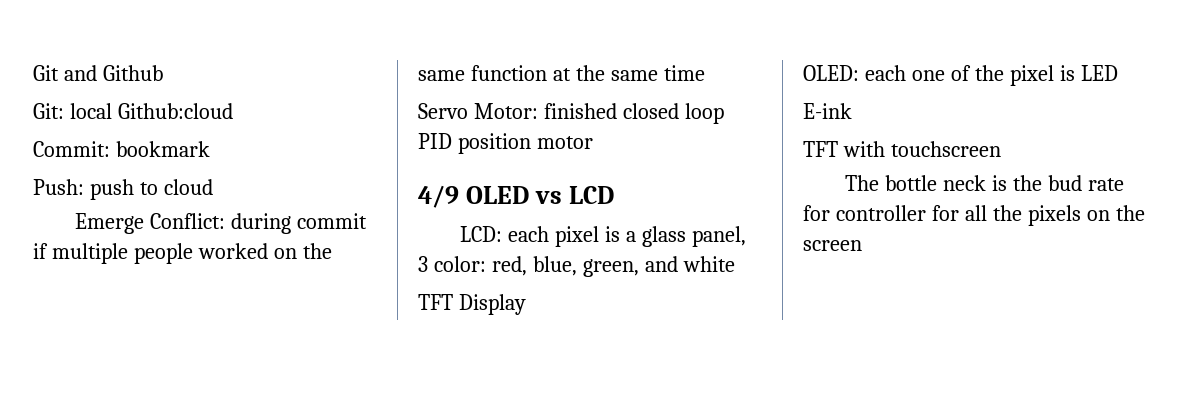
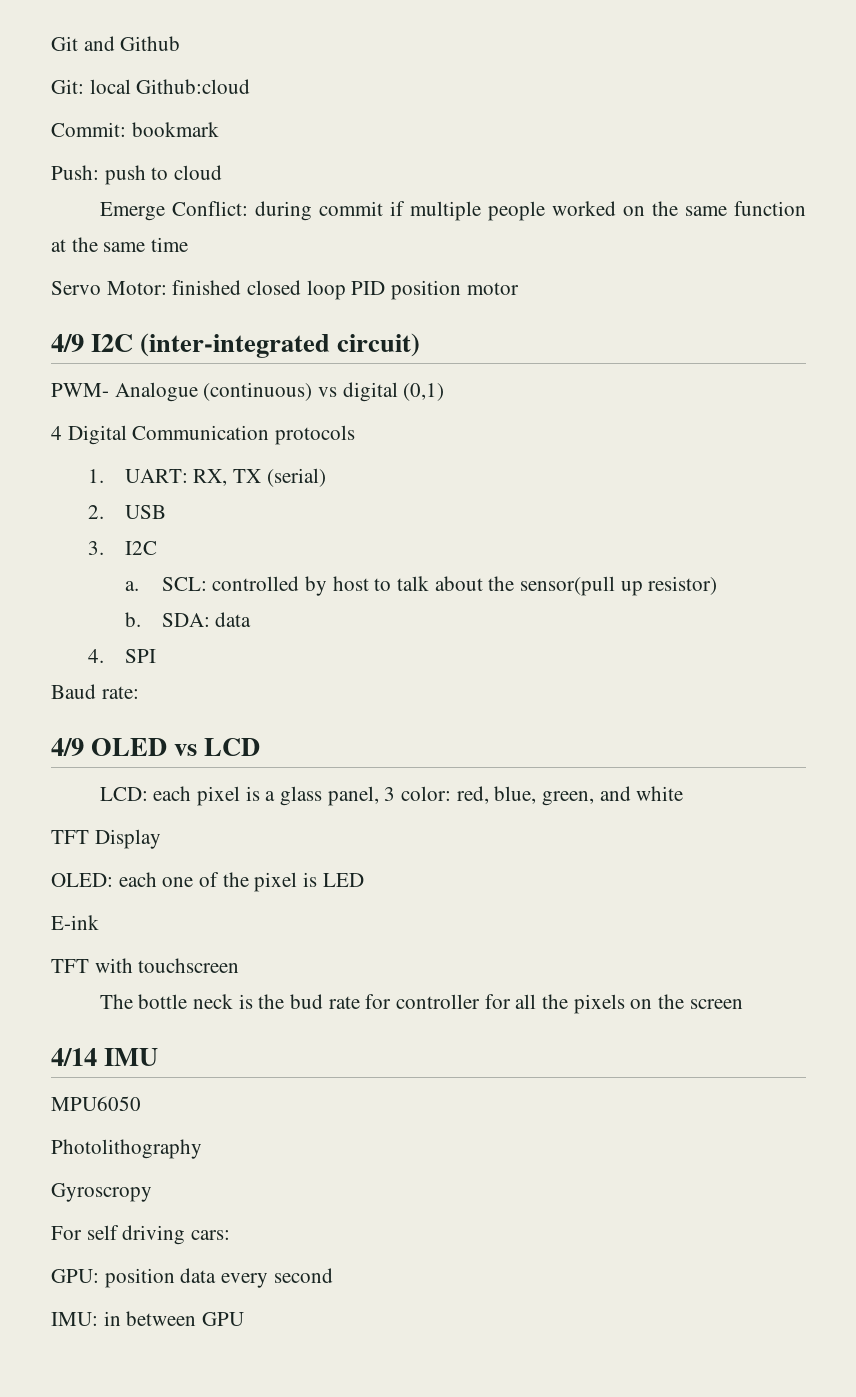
+ 4/9 I2C (inter-integrated circuit)
+ PWM- Analogue (continuous) vs digital (0,1)
+ 4 Digital Communication protocols
+ 1. UART: RX, TX (serial)
+ 2. USB
+ 3. I2C
+ a. SCL: controlled by host to talk about the sensor(pull up resistor)
+ b. SDA: data
+ 4. SPI
+ Baud rate:
+ 4/14 IMU
+ MPU6050
+ Photolithography
+ Gyroscropy
+ For self driving cars:
+ GPU: position data every second
+ IMU: in between GPU

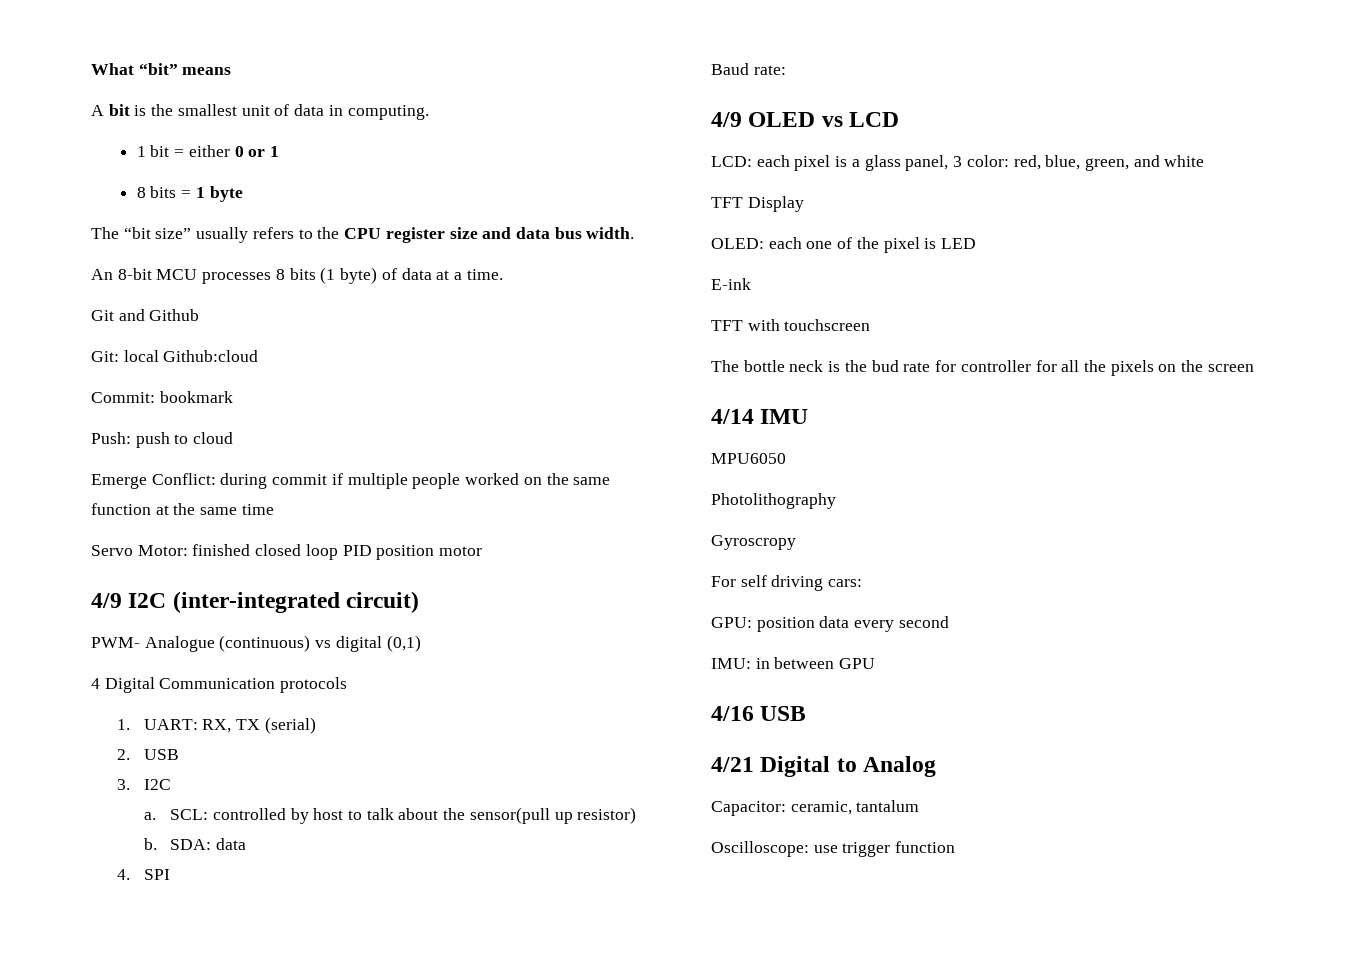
+ What “bit” means
+ A bit is the smallest unit of data in computing.
+ 1 bit = either 0 or 1
+ 8 bits = 1 byte
+ The “bit size” usually refers to the CPU register size and data bus width.
+ An 8-bit MCU processes 8 bits (1 byte) of data at a time.
+ 4/16 USB
+ 4/21 Digital to Analog
+ Capacitor: ceramic, tantalum
+ Oscilloscope: use trigger function

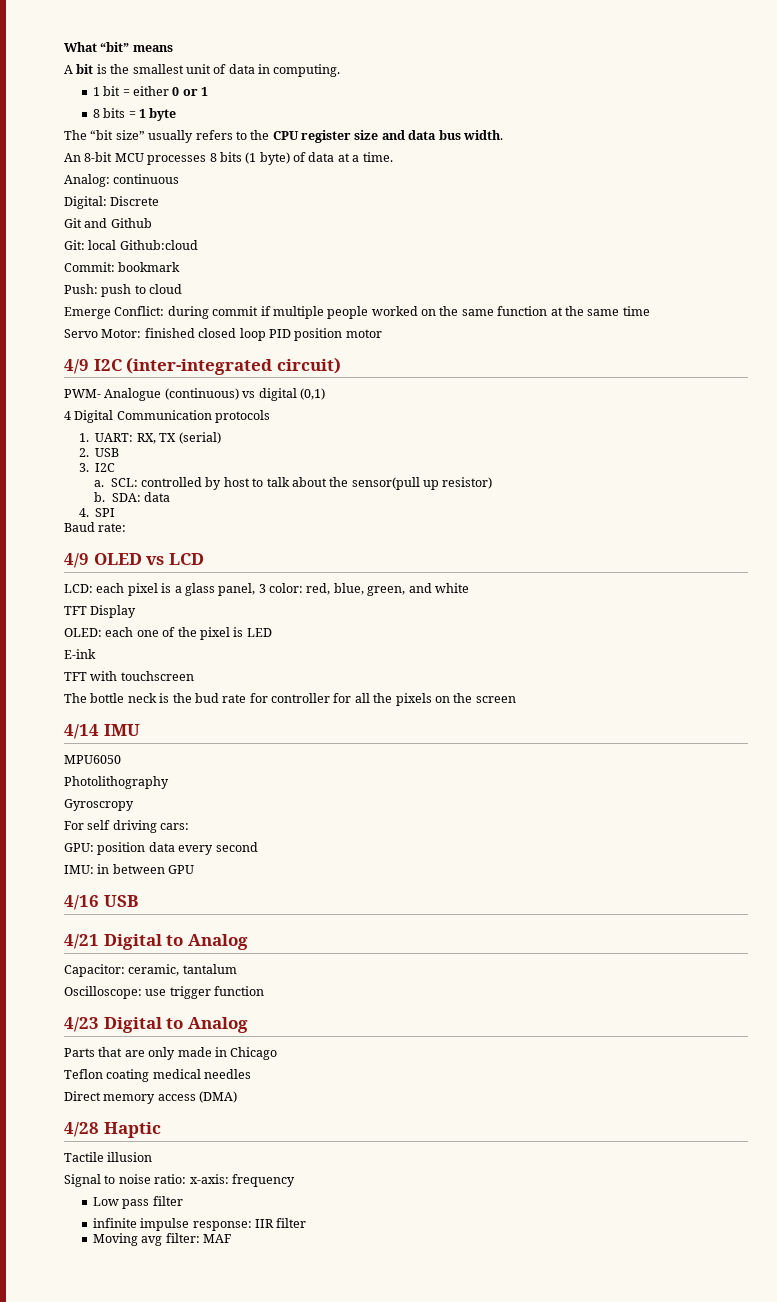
+ Analog: continuous
+ Digital: Discrete
+ 4/23 Digital to Analog
+ Parts that are only made in Chicago
+ Teflon coating medical needles
+ Direct memory access (DMA)
+ 4/28 Haptic
+ Tactile illusion
+ Signal to noise ratio: x-axis: frequency
+ Low pass filter
+ infinite impulse response: IIR filter
+ Moving avg filter: MAF

